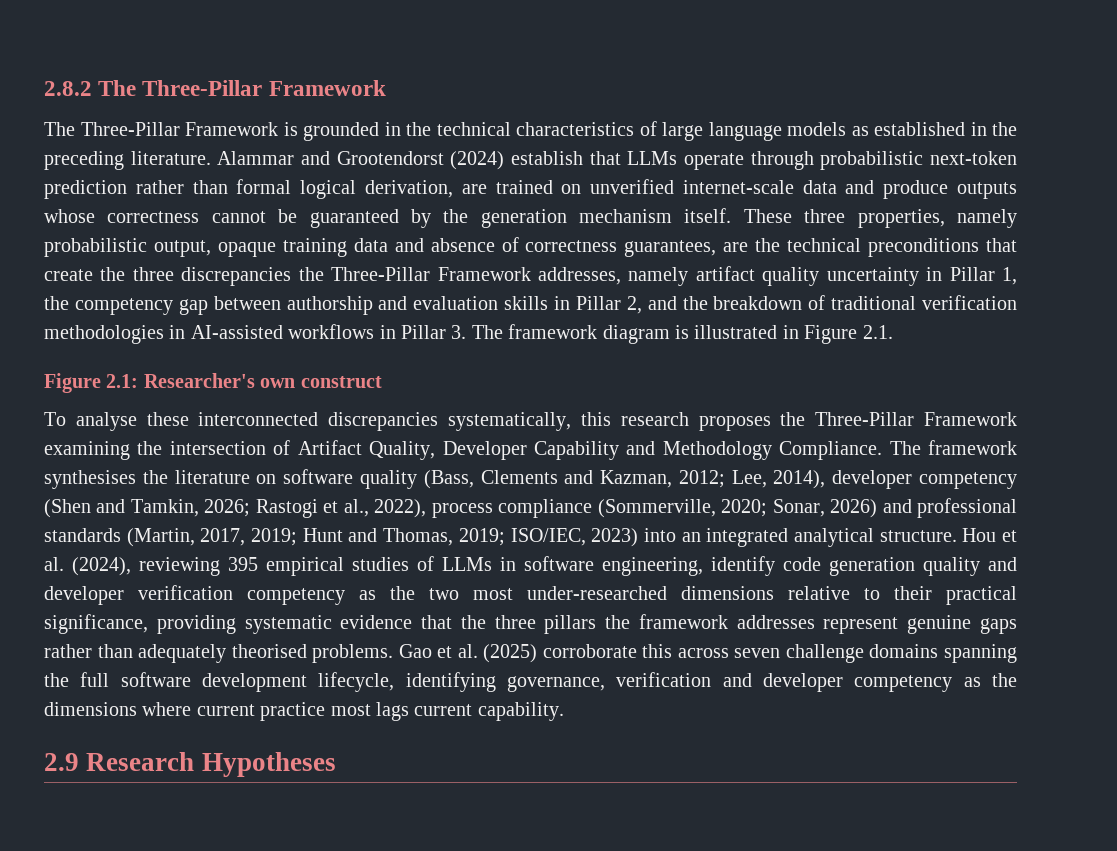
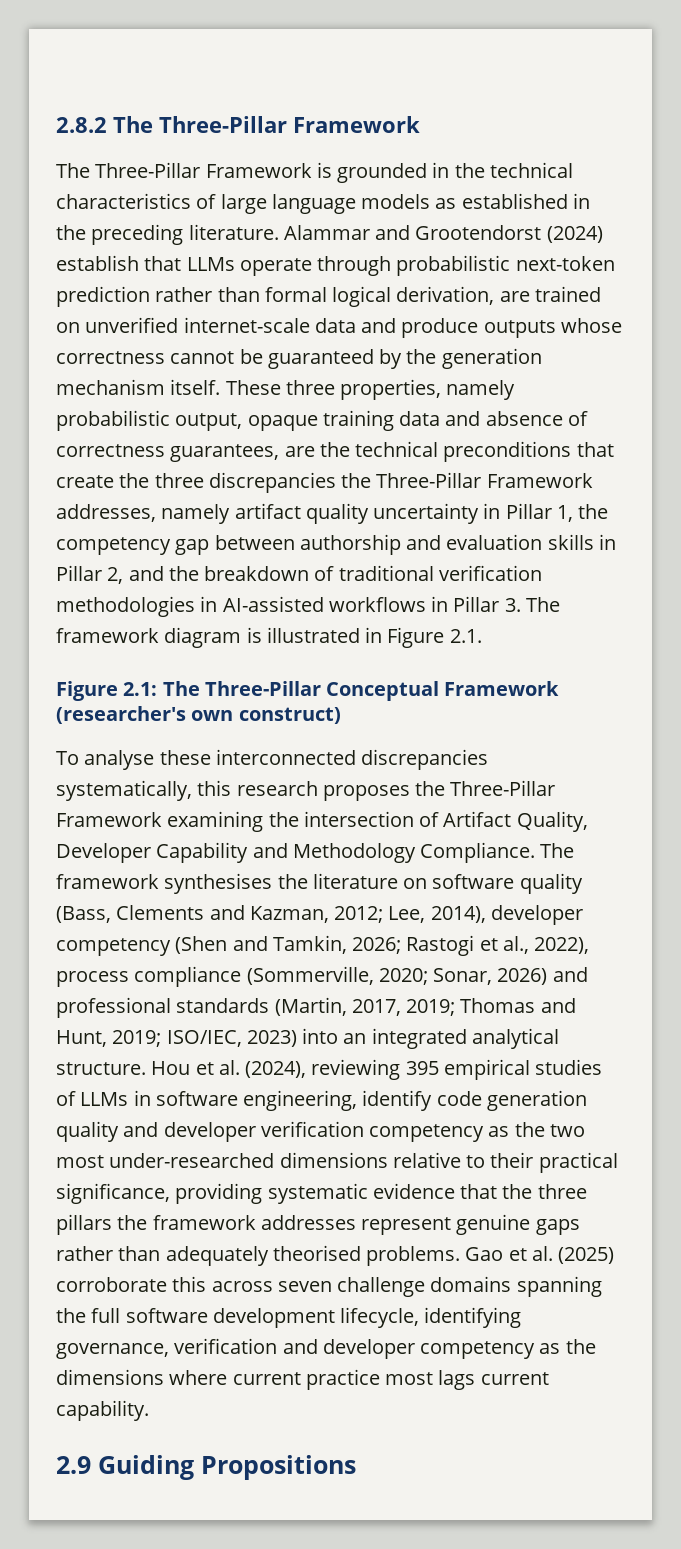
- Figure 2.1: Researcher's own construct
+ Figure 2.1: The Three-Pillar Conceptual Framework (researcher's own construct)
- The framework synthesises the literature on software quality (Bass, Clements and Kazman, 2012; Lee, 2014), developer competency (Shen and Tamkin, 2026; Rastogi et al., 2022), process compliance (Sommerville, 2020; Sonar, 2026) and professional standards (Martin, 2017, 2019; Hunt and Thomas, 2019; ISO/IEC, 2023) into an integrated analytical structure.
+ The framework synthesises the literature on software quality (Bass, Clements and Kazman, 2012; Lee, 2014), developer competency (Shen and Tamkin, 2026; Rastogi et al., 2022), process compliance (Sommerville, 2020; Sonar, 2026) and professional standards (Martin, 2017, 2019; Thomas and Hunt, 2019; ISO/IEC, 2023) into an integrated analytical structure.
- 2.9 Research Hypotheses
+ 2.9 Guiding Propositions

